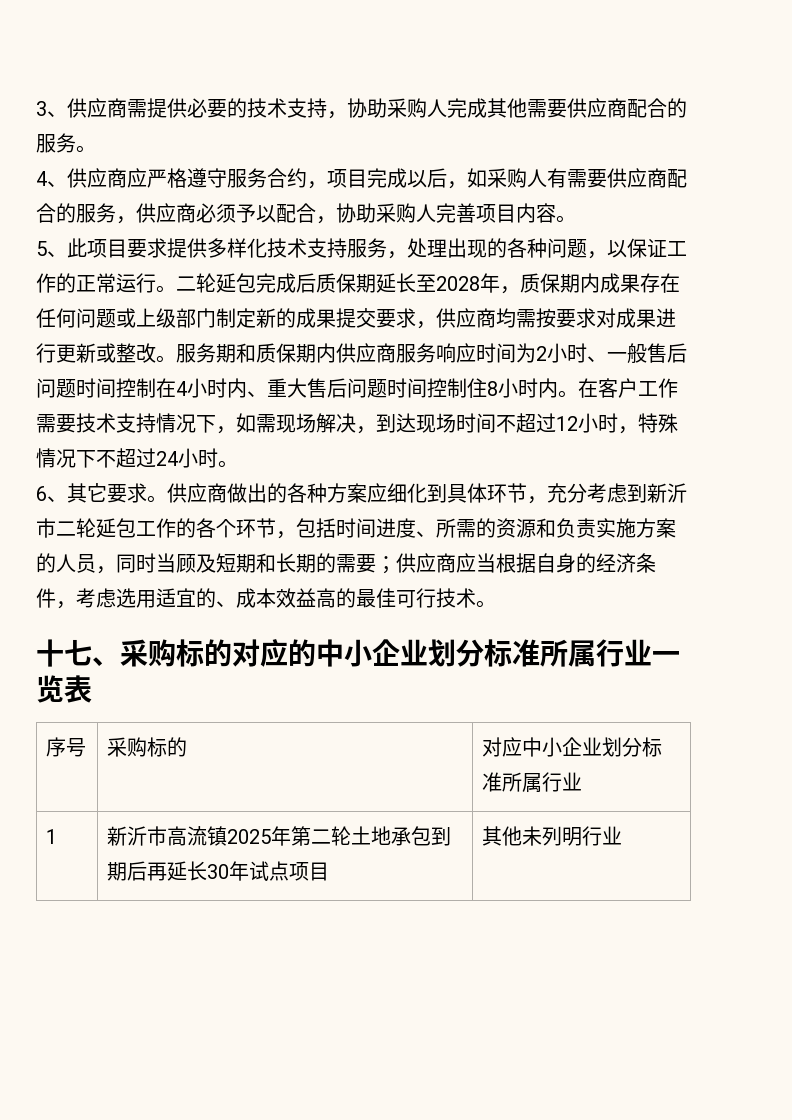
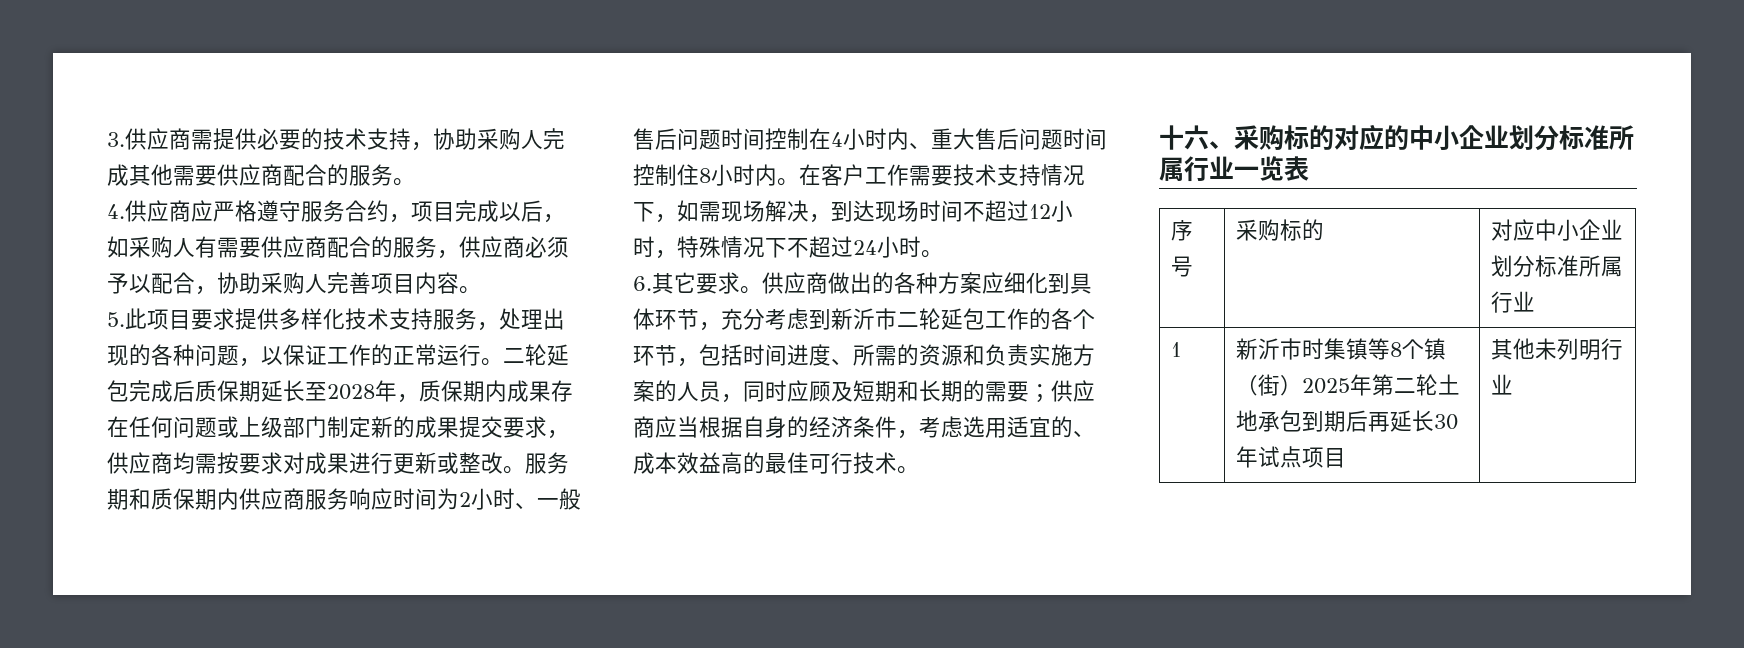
- 3、供应商需提供必要的技术支持，协助采购人完成其他需要供应商配合的服务。
+ 3.供应商需提供必要的技术支持，协助采购人完成其他需要供应商配合的服务。
- 4、供应商应严格遵守服务合约，项目完成以后，如采购人有需要供应商配合的服务，供应商必须予以配合，协助采购人完善项目内容。
+ 4.供应商应严格遵守服务合约，项目完成以后，如采购人有需要供应商配合的服务，供应商必须予以配合，协助采购人完善项目内容。
- 5、此项目要求提供多样化技术支持服务，处理出现的各种问题，以保证工作的正常运行。
+ 5.此项目要求提供多样化技术支持服务，处理出现的各种问题，以保证工作的正常运行。
- 6、其它要求。
+ 6.其它要求。
- 供应商做出的各种方案应细化到具体环节，充分考虑到新沂市二轮延包工作的各个环节，包括时间进度、所需的资源和负责实施方案的人员，同时当顾及短期和长期的需要；供应商应当根据自身的经济条件，考虑选用适宜的、成本效益高的最佳可行技术。
+ 供应商做出的各种方案应细化到具体环节，充分考虑到新沂市二轮延包工作的各个环节，包括时间进度、所需的资源和负责实施方案的人员，同时应顾及短期和长期的需要；供应商应当根据自身的经济条件，考虑选用适宜的、成本效益高的最佳可行技术。
- 十七、采购标的对应的中小企业划分标准所属行业一览表
+ 十六、采购标的对应的中小企业划分标准所属行业一览表
- 1 | 新沂市高流镇2025年第二轮土地承包到期后再延长30年试点项目 | 其他未列明行业
+ 1 | 新沂市时集镇等8个镇（街）2025年第二轮土地承包到期后再延长30年试点项目 | 其他未列明行业

